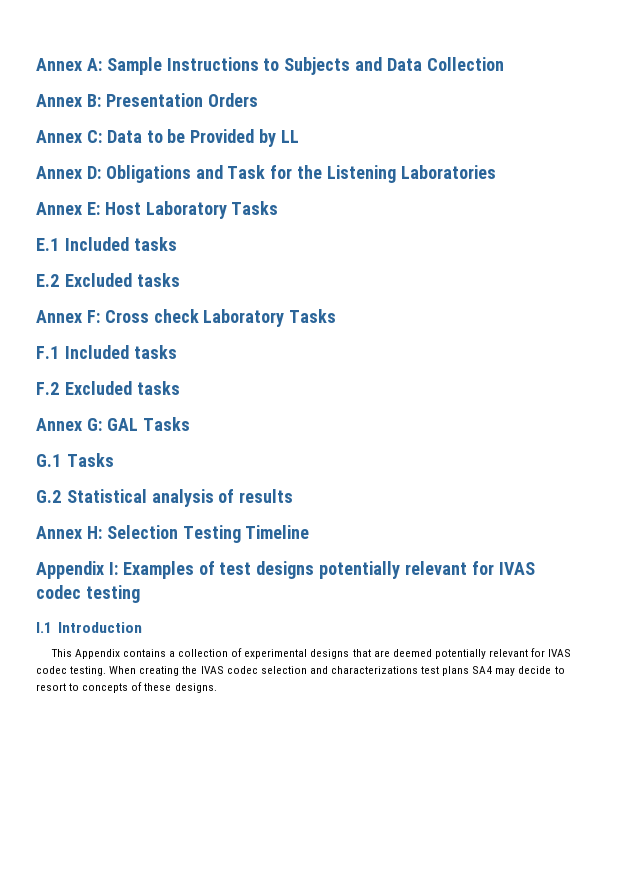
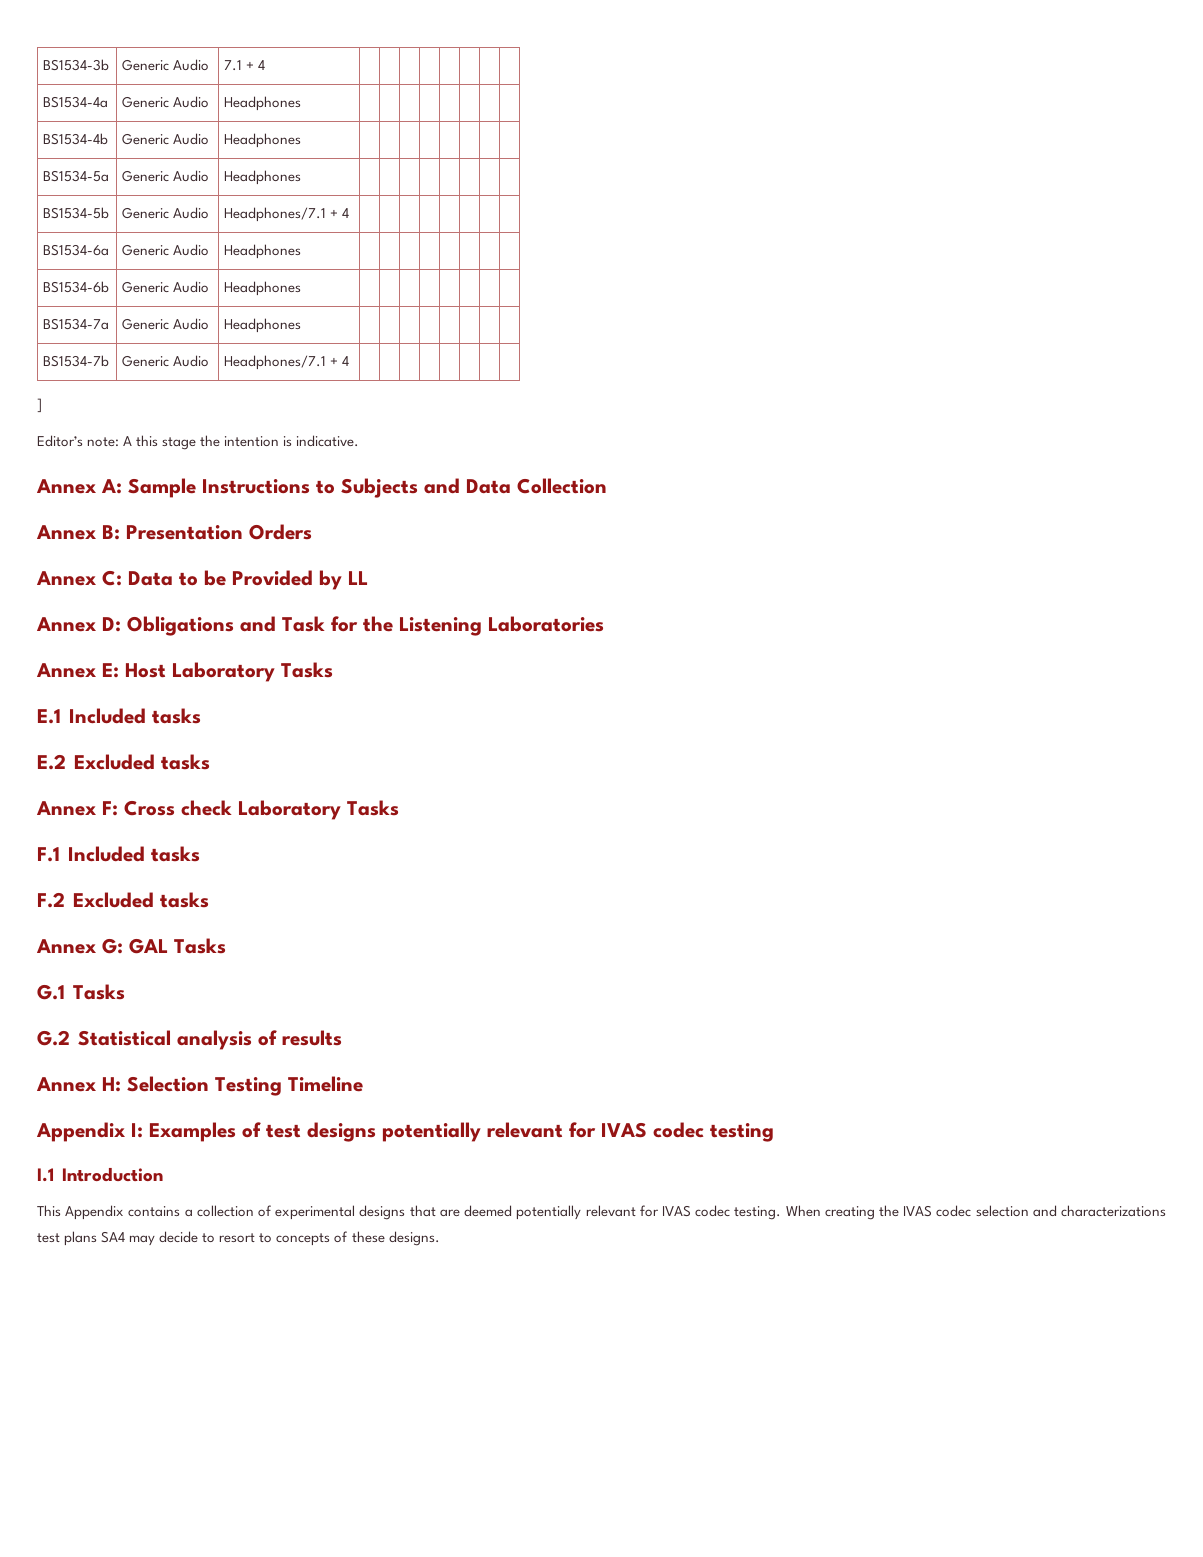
+ BS1534-3b | Generic Audio | 7.1 + 4 | | | | | | | |
+ BS1534-4a | Generic Audio | Headphones | | | | | | | |
+ BS1534-4b | Generic Audio | Headphones | | | | | | | |
+ BS1534-5a | Generic Audio | Headphones | | | | | | | |
+ BS1534-5b | Generic Audio | Headphones/7.1 + 4 | | | | | | | |
+ BS1534-6a | Generic Audio | Headphones | | | | | | | |
+ BS1534-6b | Generic Audio | Headphones | | | | | | | |
+ BS1534-7a | Generic Audio | Headphones | | | | | | | |
+ BS1534-7b | Generic Audio | Headphones/7.1 + 4 | | | | | | | |
+ ]
+ Editor’s note: A this stage the intention is indicative.

